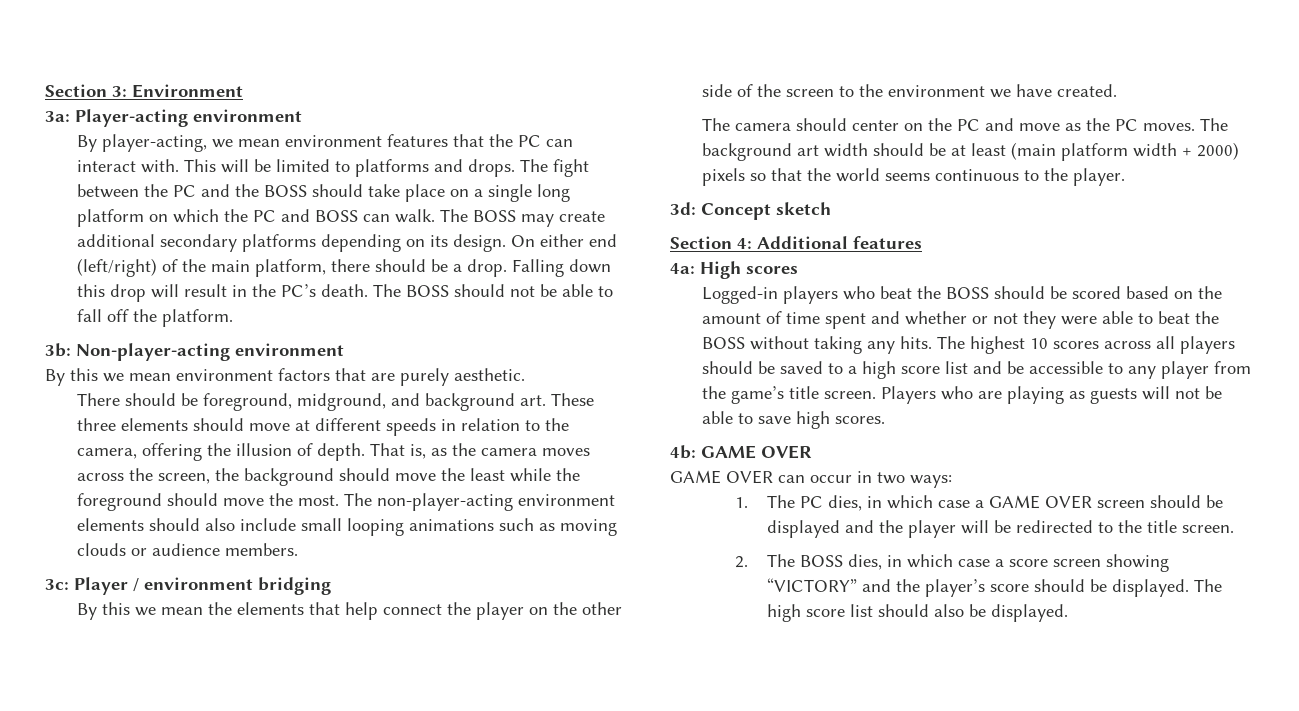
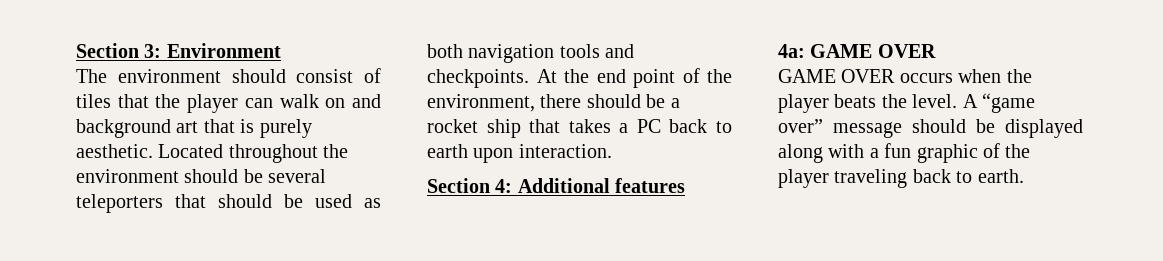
- 3a: Player-acting environment
- By player-acting, we mean environment features that the PC can interact with. This will be limited to platforms and drops. The fight between the PC and the BOSS should take place on a single long platform on which the PC and BOSS can walk. The BOSS may create additional secondary platforms depending on its design. On either end (left/right) of the main platform, there should be a drop. Falling down this drop will result in the PC’s death. The BOSS should not be able to fall off the platform.
- 3b: Non-player-acting environment
- By this we mean environment factors that are purely aesthetic.
- There should be foreground, midground, and background art. These three elements should move at different speeds in relation to the camera, offering the illusion of depth. That is, as the camera moves across the screen, the background should move the least while the foreground should move the most. The non-player-acting environment elements should also include small looping animations such as moving clouds or audience members.
- 3c: Player / environment bridging
- By this we mean the elements that help connect the player on the other side of the screen to the environment we have created.
- The camera should center on the PC and move as the PC moves. The background art width should be at least (main platform width + 2000) pixels so that the world seems continuous to the player.
- 3d: Concept sketch
+ The environment should consist of tiles that the player can walk on and background art that is purely aesthetic. Located throughout the environment should be several teleporters that should be used as both navigation tools and checkpoints. At the end point of the environment, there should be a rocket ship that takes a PC back to earth upon interaction.
- 4a: High scores
- Logged-in players who beat the BOSS should be scored based on the amount of time spent and whether or not they were able to beat the BOSS without taking any hits. The highest 10 scores across all players should be saved to a high score list and be accessible to any player from the game’s title screen. Players who are playing as guests will not be able to save high scores.
- 4b: GAME OVER
- GAME OVER can occur in two ways:
- 1. The PC dies, in which case a GAME OVER screen should be displayed and the player will be redirected to the title screen.
- 2. The BOSS dies, in which case a score screen showing “VICTORY” and the player’s score should be displayed. The high score list should also be displayed.
+ 4a: GAME OVER
+ GAME OVER occurs when the player beats the level. A “game over” message should be displayed along with a fun graphic of the player traveling back to earth.

